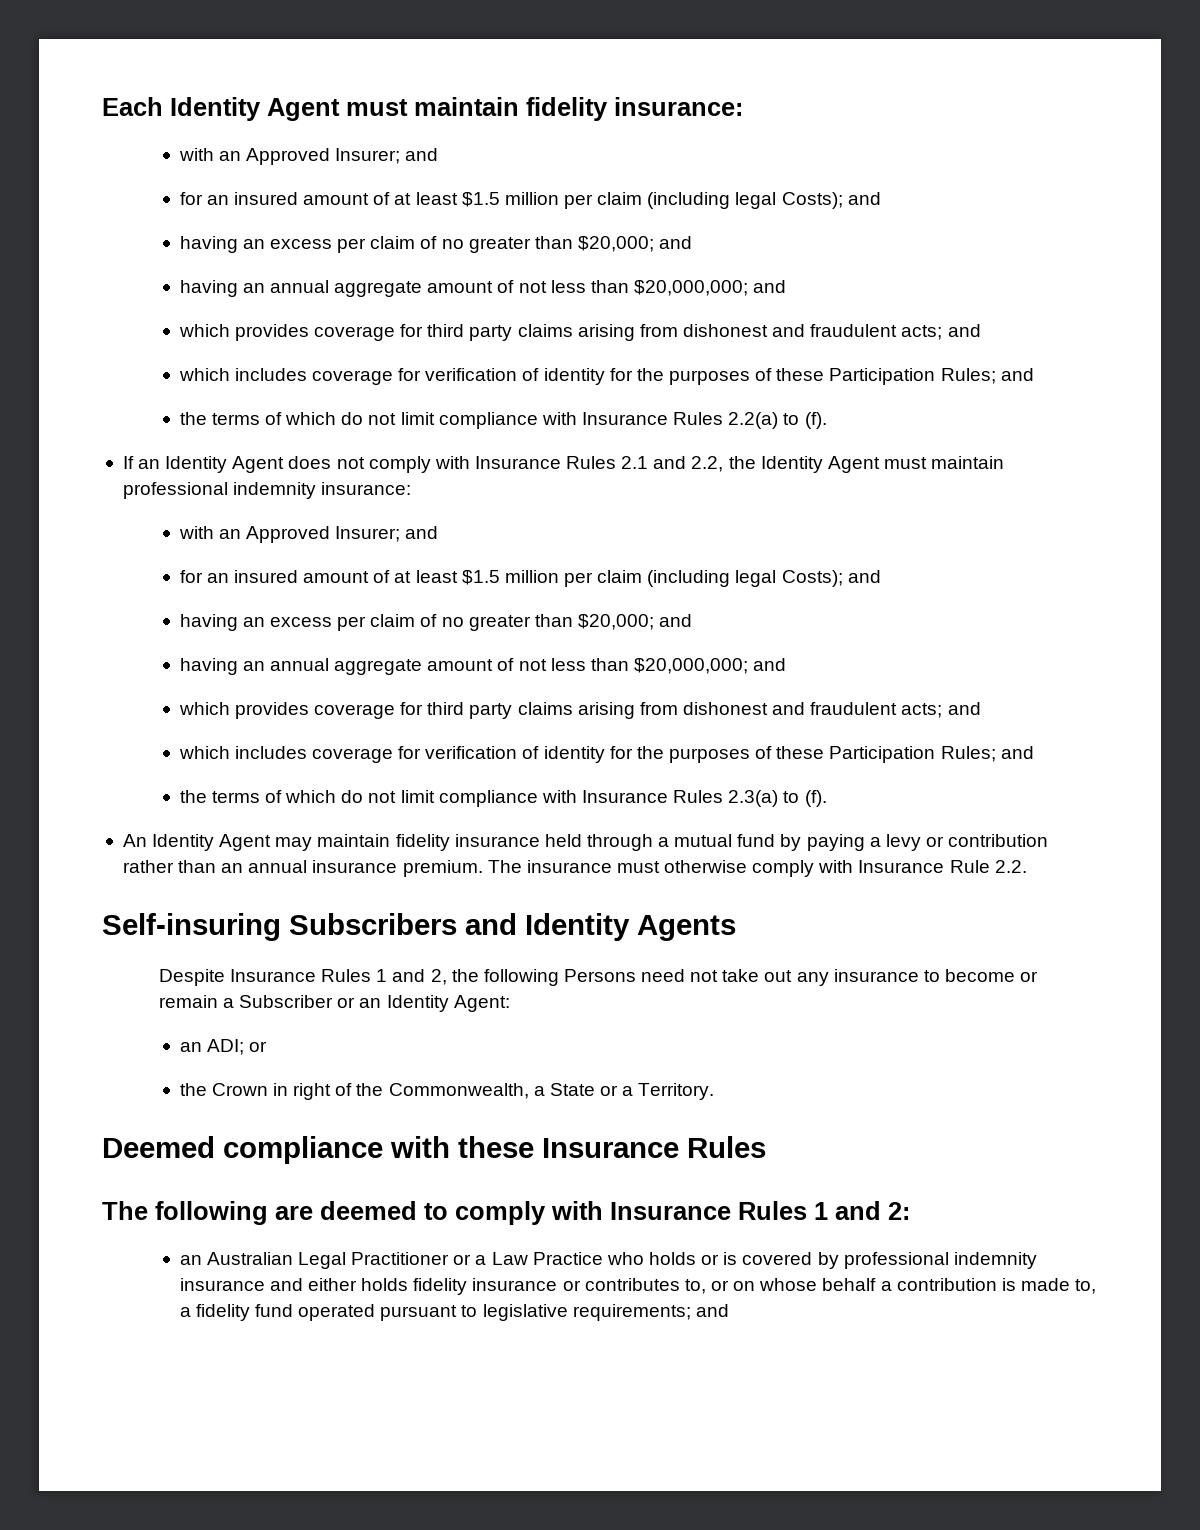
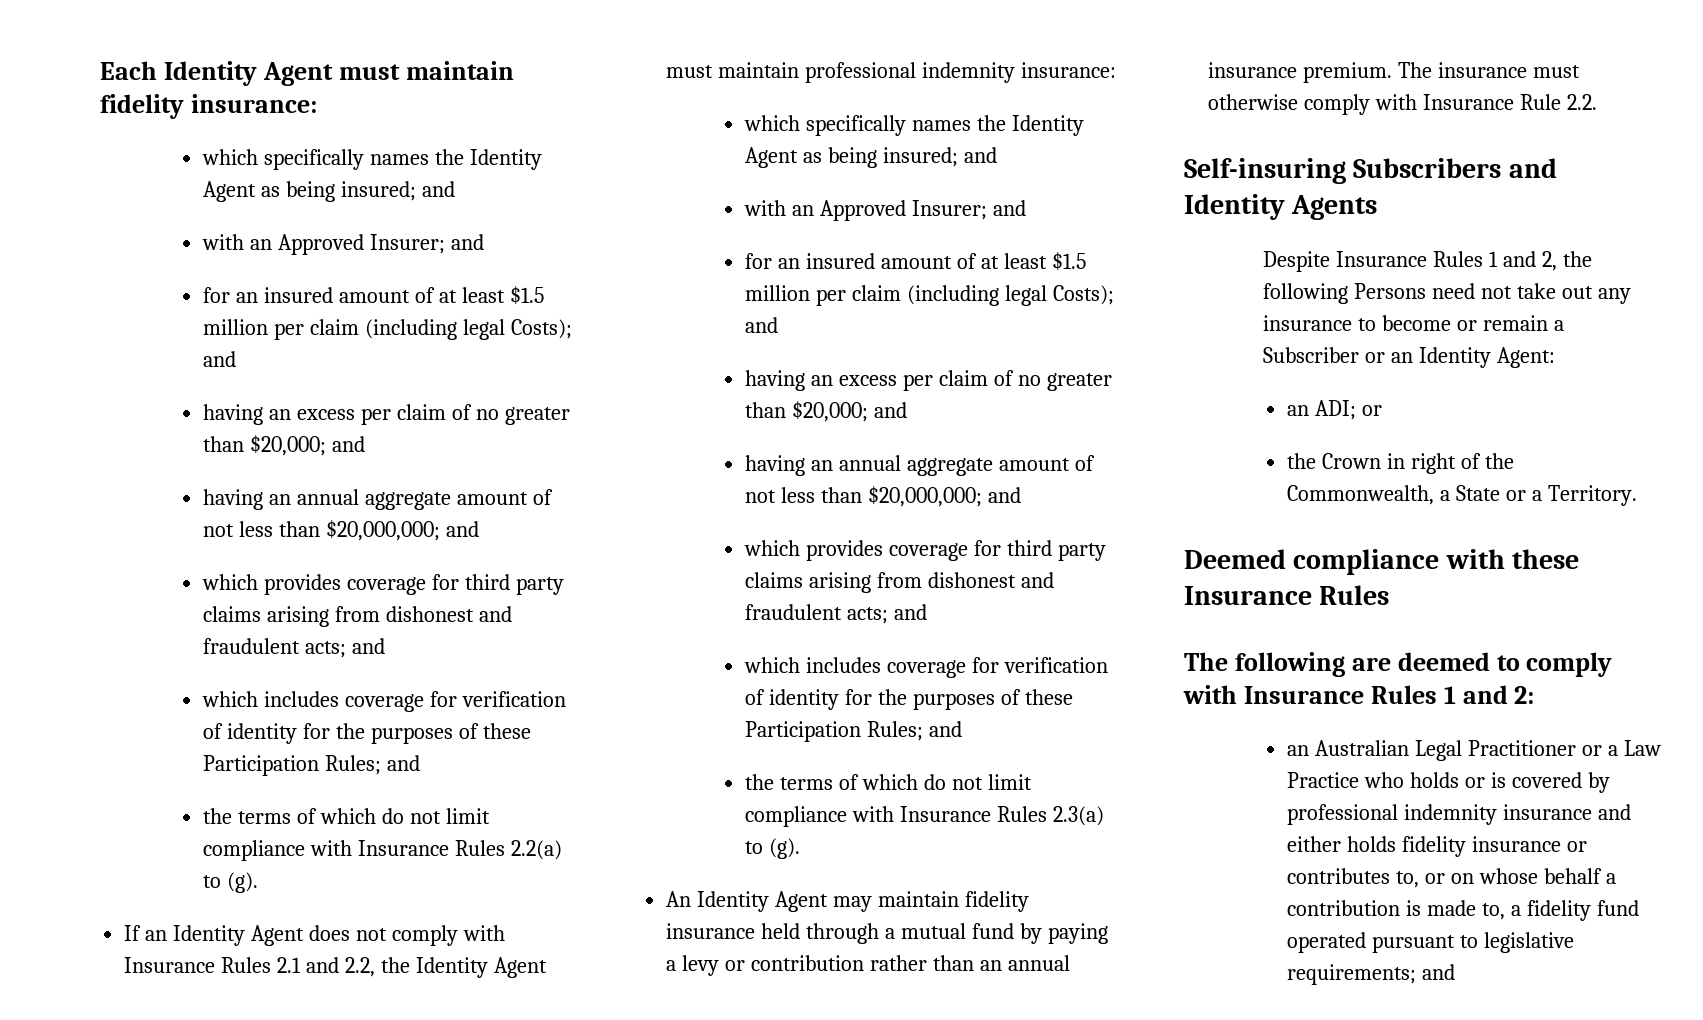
  Each Identity Agent must maintain fidelity insurance:
+ which specifically names the Identity Agent as being insured; and
- the terms of which do not limit compliance with Insurance Rules 2.2(a) to (f).
+ the terms of which do not limit compliance with Insurance Rules 2.2(a) to (g).
  If an Identity Agent does not comply with Insurance Rules 2.1 and 2.2, the Identity Agent must maintain professional indemnity insurance:
+ which specifically names the Identity Agent as being insured; and
- the terms of which do not limit compliance with Insurance Rules 2.3(a) to (f).
+ the terms of which do not limit compliance with Insurance Rules 2.3(a) to (g).

